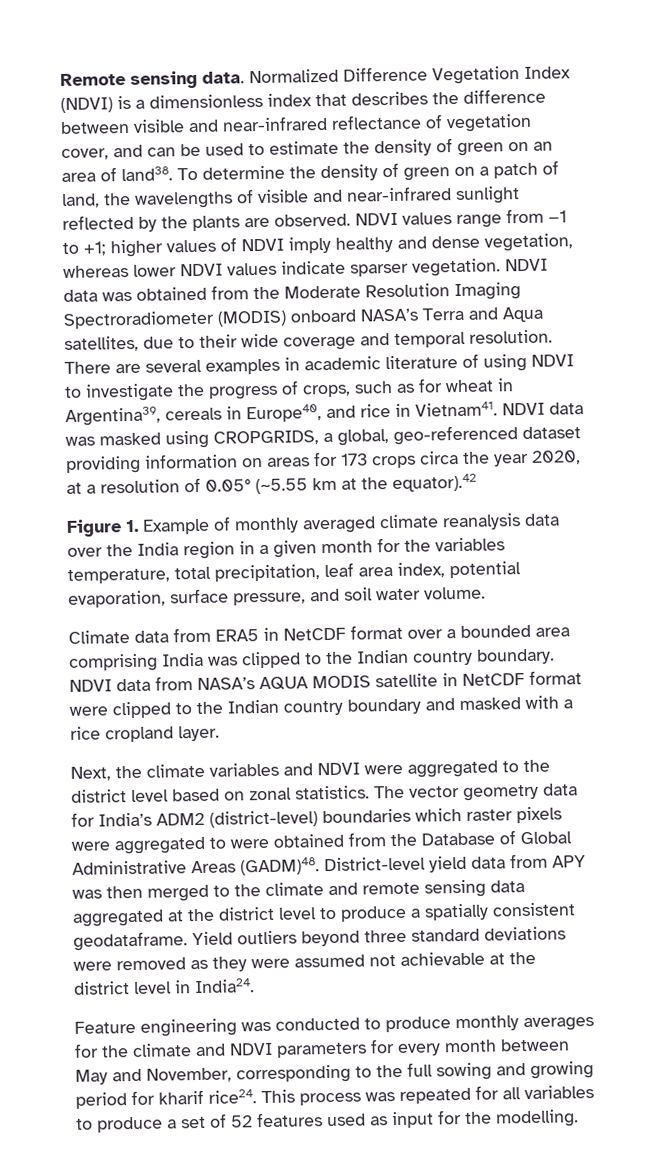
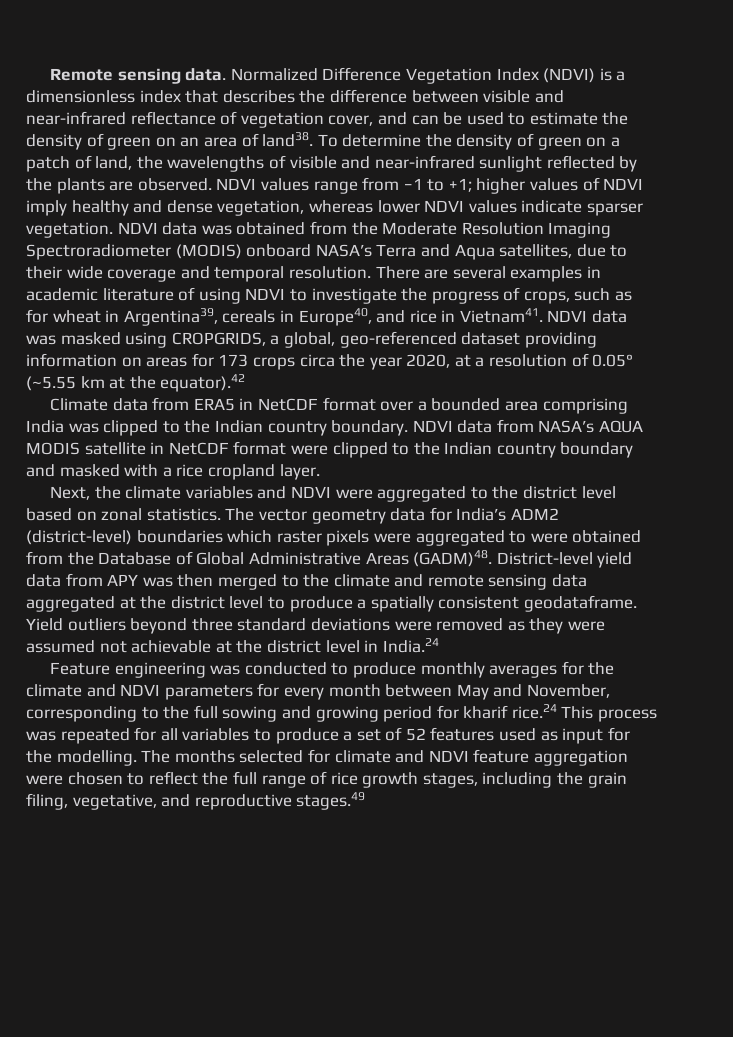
- Figure 1. Example of monthly averaged climate reanalysis data over the India region in a given month for the variables temperature, total precipitation, leaf area index, potential evaporation, surface pressure, and soil water volume.
- Yield outliers beyond three standard deviations were removed as they were assumed not achievable at the district level in India24.
+ Yield outliers beyond three standard deviations were removed as they were assumed not achievable at the district level in India.24
- Feature engineering was conducted to produce monthly averages for the climate and NDVI parameters for every month between May and November, corresponding to the full sowing and growing period for kharif rice24. This process was repeated for all variables to produce a set of 52 features used as input for the modelling.
+ Feature engineering was conducted to produce monthly averages for the climate and NDVI parameters for every month between May and November, corresponding to the full sowing and growing period for kharif rice.24 This process was repeated for all variables to produce a set of 52 features used as input for the modelling.
+ The months selected for climate and NDVI feature aggregation were chosen to reflect the full range of rice growth stages, including the grain filing, vegetative, and reproductive stages.49

